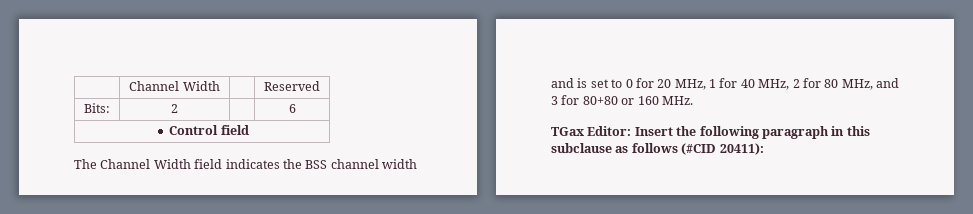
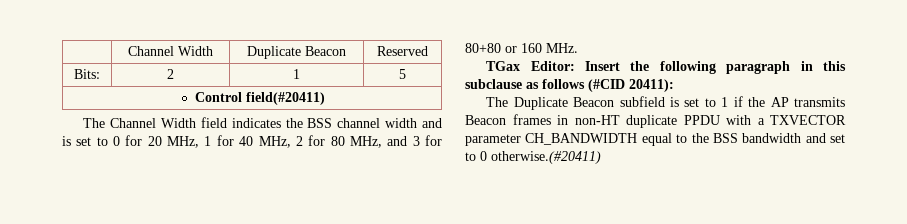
- | Channel Width | | Reserved
+ | Channel Width | Duplicate Beacon | Reserved
- Bits: | 2 | | 6
+ Bits: | 2 | 1 | 5
- Control field
+ Control field(#20411)
+ The Duplicate Beacon subfield is set to 1 if the AP transmits Beacon frames in non-HT duplicate PPDU with a TXVECTOR parameter CH_BANDWIDTH equal to the BSS bandwidth and set to 0 otherwise.(#20411)

